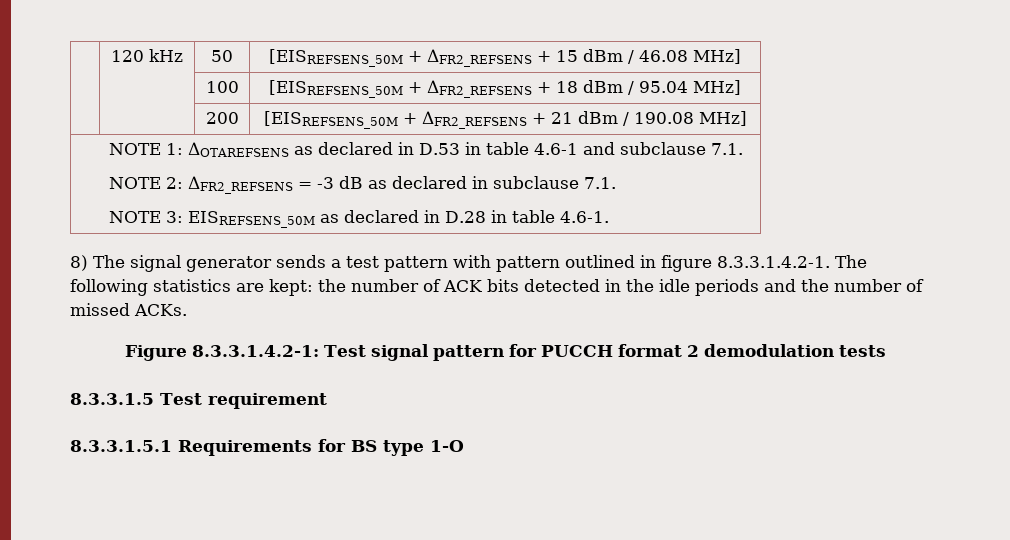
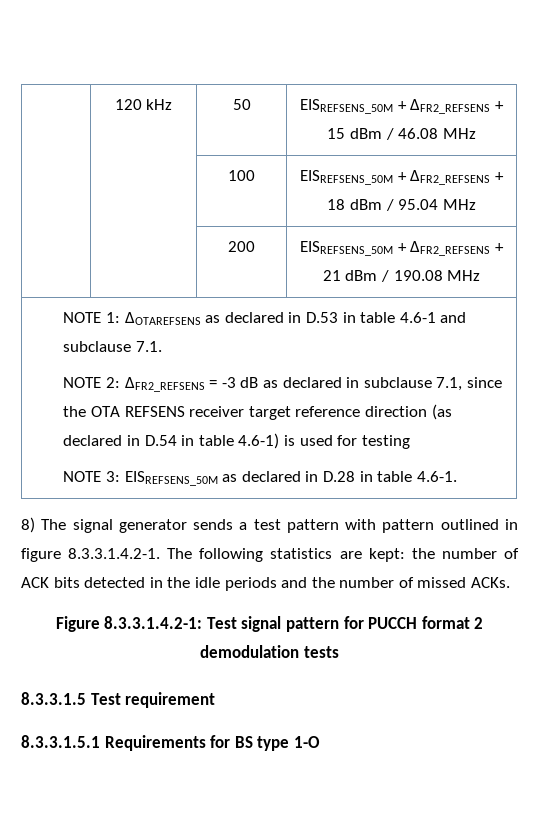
- | 120 kHz | 50 | [EISREFSENS_50M + ΔFR2_REFSENS + 15 dBm / 46.08 MHz]
+ | 120 kHz | 50 | EISREFSENS_50M + ΔFR2_REFSENS + 15 dBm / 46.08 MHz
- | | 100 | [EISREFSENS_50M + ΔFR2_REFSENS + 18 dBm / 95.04 MHz]
+ | | 100 | EISREFSENS_50M + ΔFR2_REFSENS + 18 dBm / 95.04 MHz
- | | 200 | [EISREFSENS_50M + ΔFR2_REFSENS + 21 dBm / 190.08 MHz]
+ | | 200 | EISREFSENS_50M + ΔFR2_REFSENS + 21 dBm / 190.08 MHz
- NOTE 2: ΔFR2_REFSENS = -3 dB as declared in subclause 7.1.
+ NOTE 2: ΔFR2_REFSENS = -3 dB as declared in subclause 7.1, since the OTA REFSENS receiver target reference direction (as declared in D.54 in table 4.6-1) is used for testing

